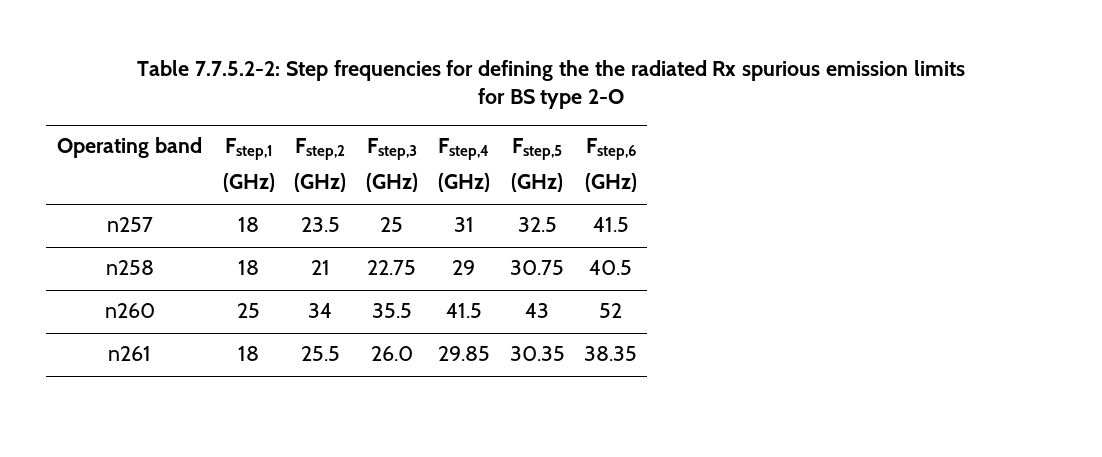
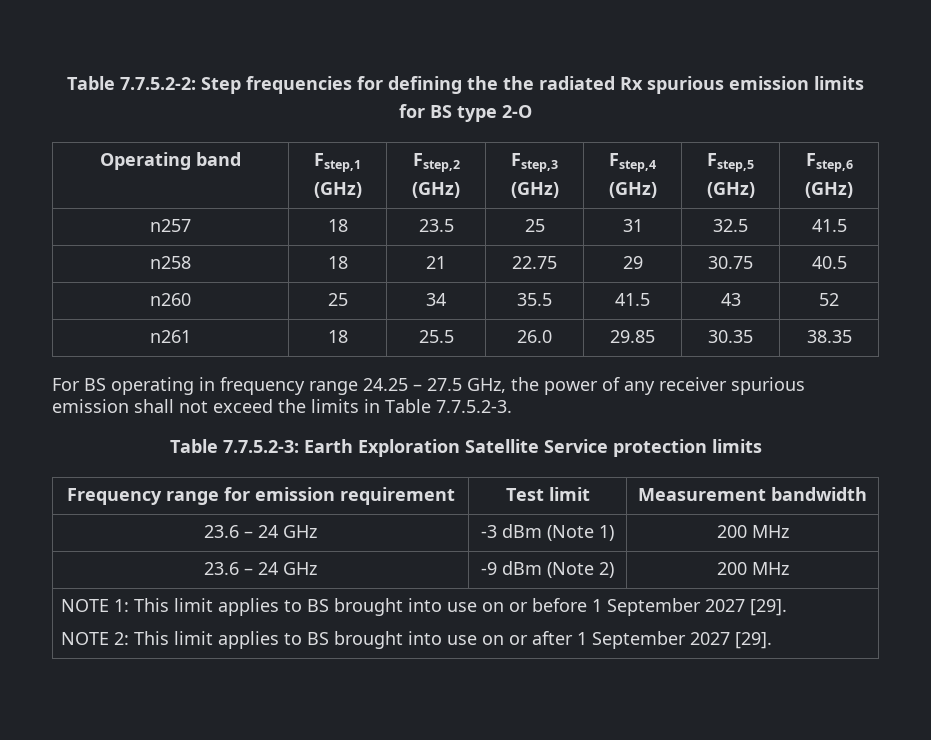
+ For BS operating in frequency range 24.25 – 27.5 GHz, the power of any receiver spurious emission shall not exceed the limits in Table 7.7.5.2-3.
+ Table 7.7.5.2-3: Earth Exploration Satellite Service protection limits
+ Frequency range for emission requirement | Test limit | Measurement bandwidth
+ 23.6 – 24 GHz | -3 dBm (Note 1) | 200 MHz
+ 23.6 – 24 GHz | -9 dBm (Note 2) | 200 MHz
+ NOTE 1: This limit applies to BS brought into use on or before 1 September 2027 [29].
+ NOTE 2: This limit applies to BS brought into use on or after 1 September 2027 [29].

